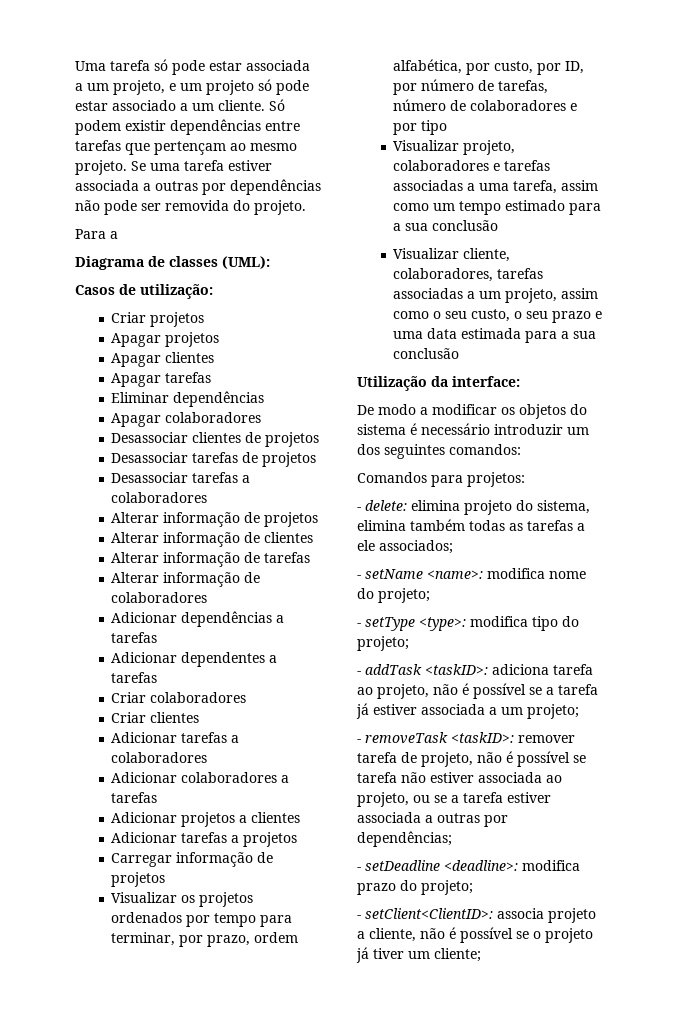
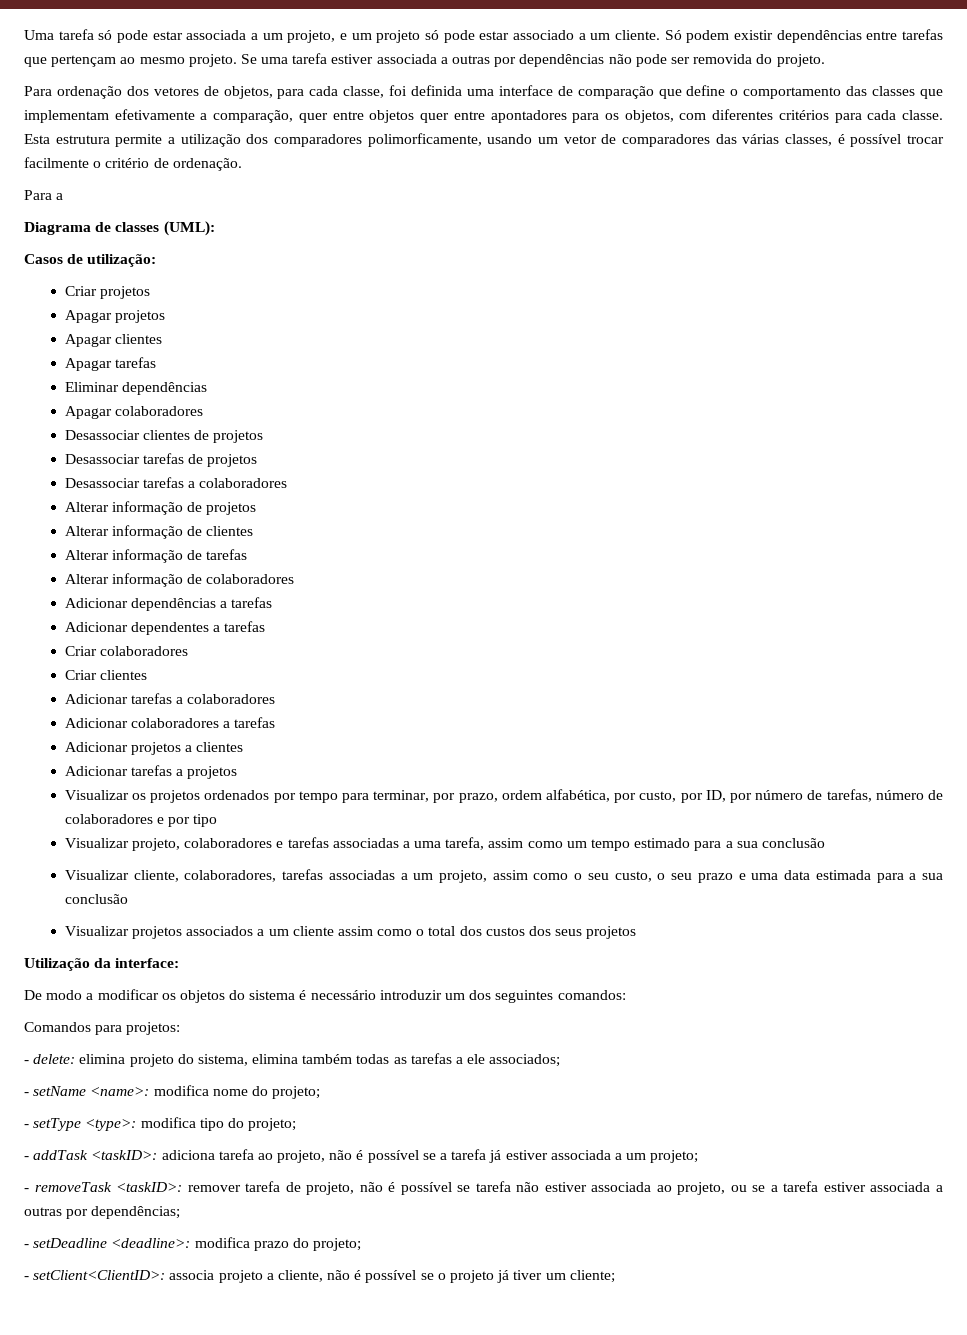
+ Para ordenação dos vetores de objetos, para cada classe, foi definida uma interface de comparação que define o comportamento das classes que implementam efetivamente a comparação, quer entre objetos quer entre apontadores para os objetos, com diferentes critérios para cada classe. Esta estrutura permite a utilização dos comparadores polimorficamente, usando um vetor de comparadores das várias classes, é possível trocar facilmente o critério de ordenação.
- Carregar informação de projetos
+ Visualizar projetos associados a um cliente assim como o total dos custos dos seus projetos

